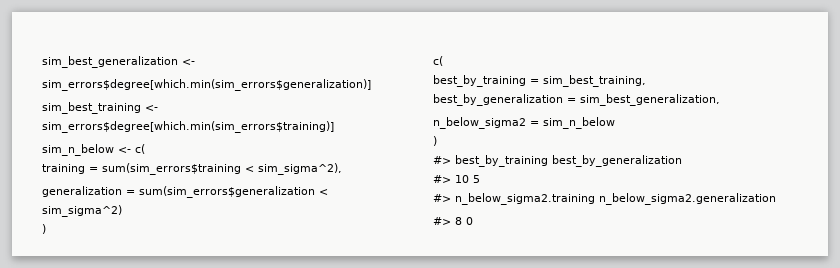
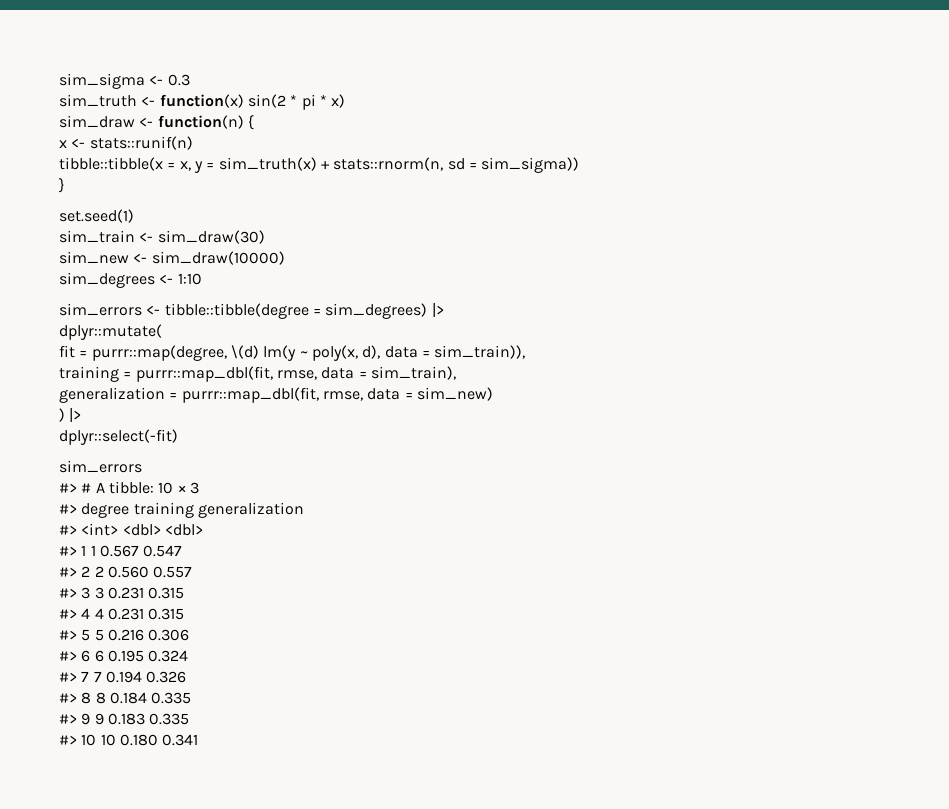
- sim_best_generalization <-
- sim_errors$degree[which.min(sim_errors$generalization)]
- sim_best_training <- sim_errors$degree[which.min(sim_errors$training)]
- sim_n_below <- c(
- training = sum(sim_errors$training < sim_sigma^2),
- generalization = sum(sim_errors$generalization < sim_sigma^2)
- )
- c(
- best_by_training = sim_best_training,
- best_by_generalization = sim_best_generalization,
- n_below_sigma2 = sim_n_below
- )
- #> best_by_training best_by_generalization
- #> 10 5
- #> n_below_sigma2.training n_below_sigma2.generalization
- #> 8 0
+ sim_sigma <- 0.3
+ sim_truth <- function(x) sin(2 * pi * x)
+ sim_draw <- function(n) {
+ x <- stats::runif(n)
+ tibble::tibble(x = x, y = sim_truth(x) + stats::rnorm(n, sd = sim_sigma))
+ }
+ set.seed(1)
+ sim_train <- sim_draw(30)
+ sim_new <- sim_draw(10000)
+ sim_degrees <- 1:10
+ sim_errors <- tibble::tibble(degree = sim_degrees) |>
+ dplyr::mutate(
+ fit = purrr::map(degree, \(d) lm(y ~ poly(x, d), data = sim_train)),
+ training = purrr::map_dbl(fit, rmse, data = sim_train),
+ generalization = purrr::map_dbl(fit, rmse, data = sim_new)
+ ) |>
+ dplyr::select(-fit)
+ sim_errors
+ #> # A tibble: 10 × 3
+ #> degree training generalization
+ #> <int> <dbl> <dbl>
+ #> 1 1 0.567 0.547
+ #> 2 2 0.560 0.557
+ #> 3 3 0.231 0.315
+ #> 4 4 0.231 0.315
+ #> 5 5 0.216 0.306
+ #> 6 6 0.195 0.324
+ #> 7 7 0.194 0.326
+ #> 8 8 0.184 0.335
+ #> 9 9 0.183 0.335
+ #> 10 10 0.180 0.341

